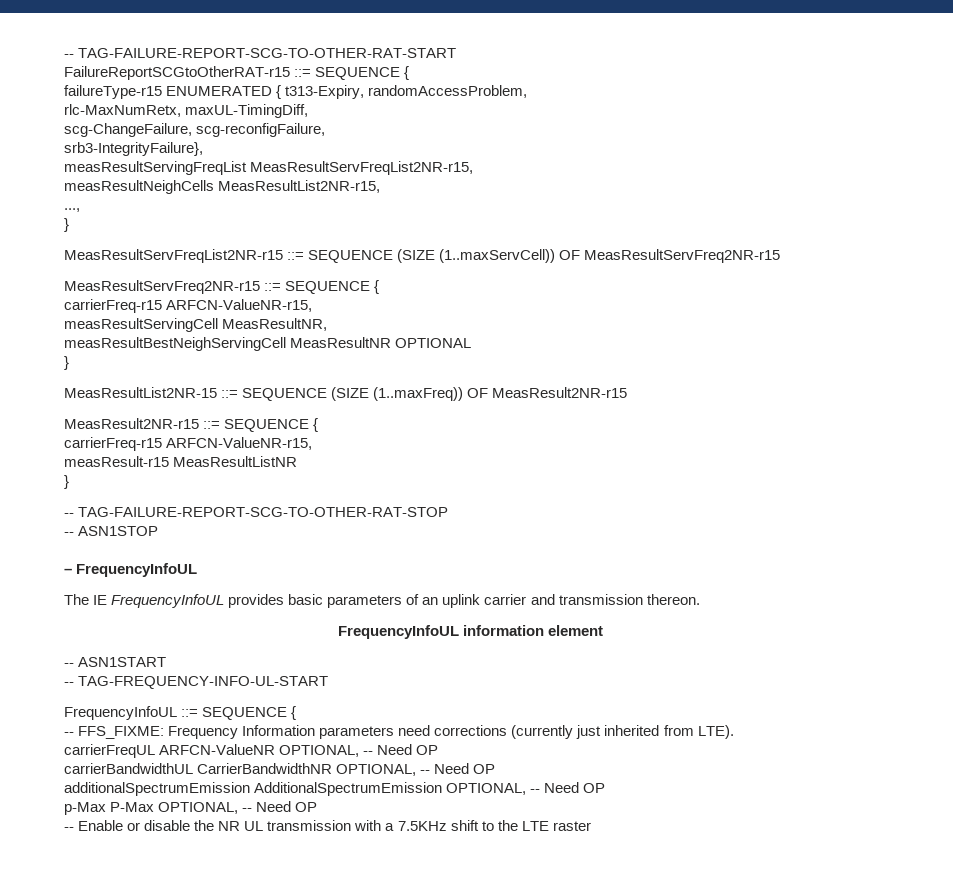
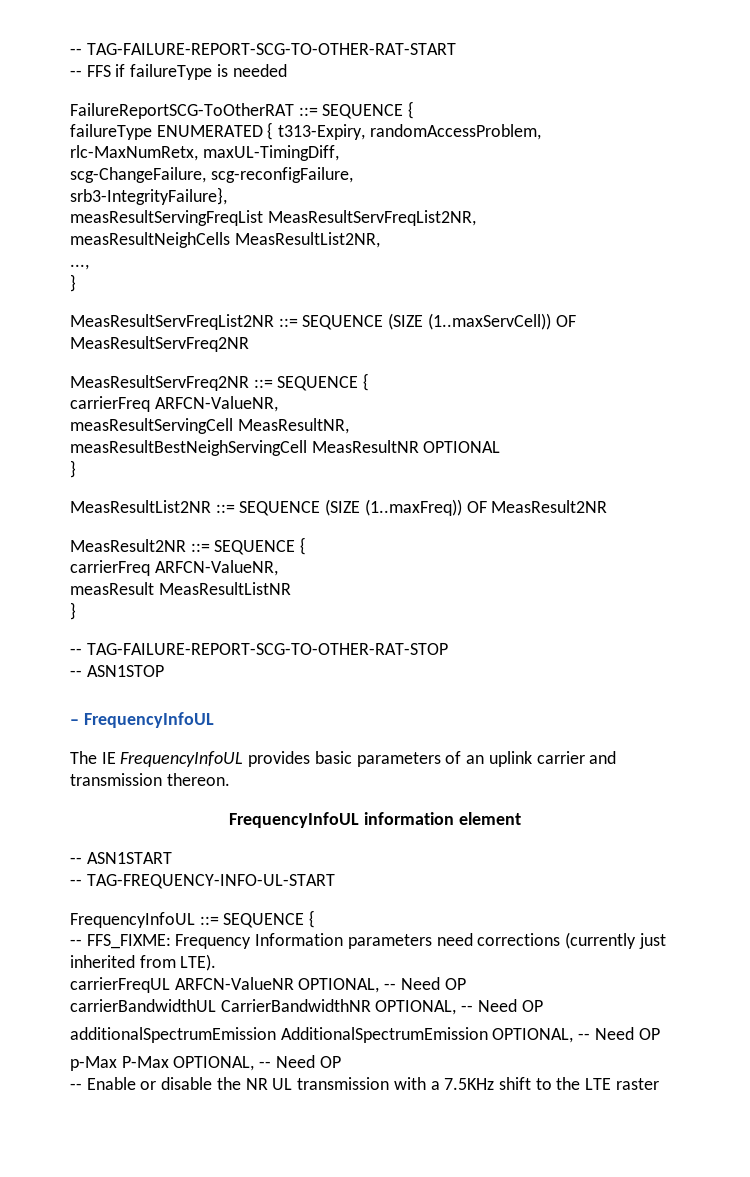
- FailureReportSCGtoOtherRAT-r15 ::= SEQUENCE {
- failureType-r15 ENUMERATED { t313-Expiry, randomAccessProblem,
+ -- FFS if failureType is needed
+ FailureReportSCG-ToOtherRAT ::= SEQUENCE {
+ failureType ENUMERATED { t313-Expiry, randomAccessProblem,
- measResultServingFreqList MeasResultServFreqList2NR-r15,
+ measResultServingFreqList MeasResultServFreqList2NR,
- measResultNeighCells MeasResultList2NR-r15,
+ measResultNeighCells MeasResultList2NR,
- MeasResultServFreqList2NR-r15 ::= SEQUENCE (SIZE (1..maxServCell)) OF MeasResultServFreq2NR-r15
- MeasResultServFreq2NR-r15 ::= SEQUENCE {
- carrierFreq-r15 ARFCN-ValueNR-r15,
+ MeasResultServFreqList2NR ::= SEQUENCE (SIZE (1..maxServCell)) OF MeasResultServFreq2NR
+ MeasResultServFreq2NR ::= SEQUENCE {
+ carrierFreq ARFCN-ValueNR,
- MeasResultList2NR-15 ::= SEQUENCE (SIZE (1..maxFreq)) OF MeasResult2NR-r15
- MeasResult2NR-r15 ::= SEQUENCE {
- carrierFreq-r15 ARFCN-ValueNR-r15,
- measResult-r15 MeasResultListNR
+ MeasResultList2NR ::= SEQUENCE (SIZE (1..maxFreq)) OF MeasResult2NR
+ MeasResult2NR ::= SEQUENCE {
+ carrierFreq ARFCN-ValueNR,
+ measResult MeasResultListNR

